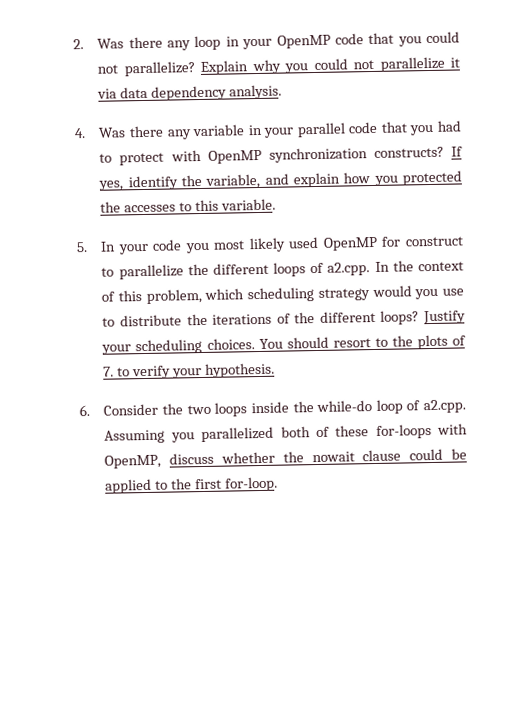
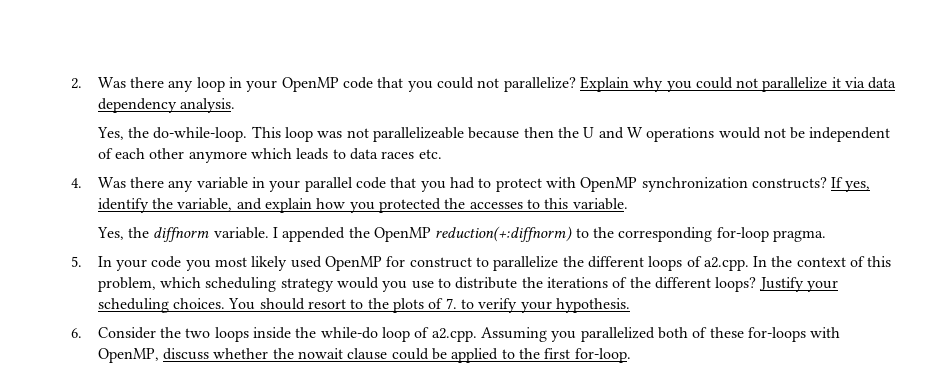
+ Yes, the do-while-loop. This loop was not parallelizeable because then the U and W operations would not be independent of each other anymore which leads to data races etc.
+ Yes, the diffnorm variable. I appended the OpenMP reduction(+:diffnorm) to the corresponding for-loop pragma.

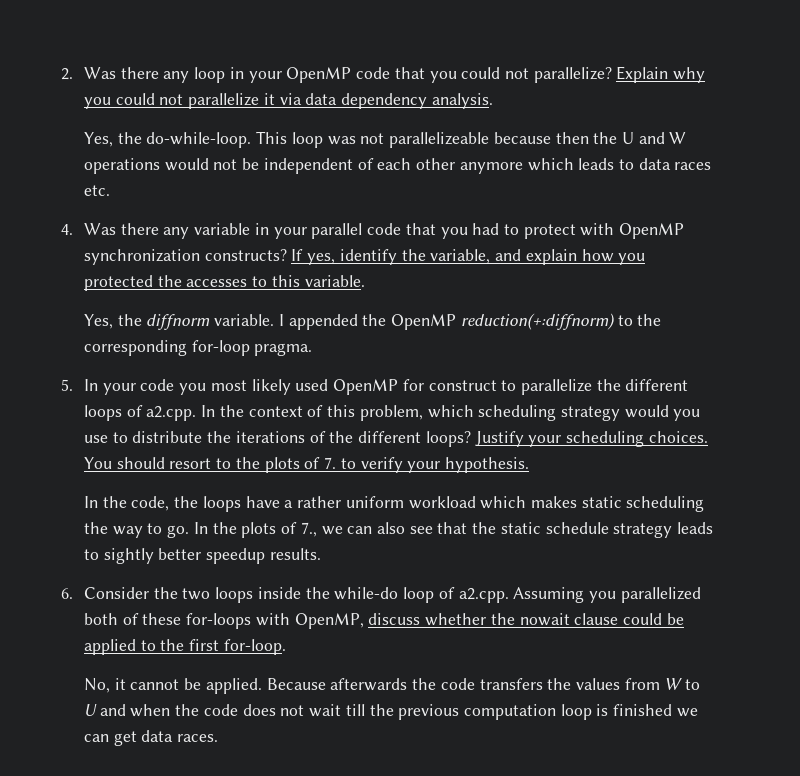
+ In the code, the loops have a rather uniform workload which makes static scheduling the way to go. In the plots of 7., we can also see that the static schedule strategy leads to sightly better speedup results.
+ No, it cannot be applied. Because afterwards the code transfers the values from W to U and when the code does not wait till the previous computation loop is finished we can get data races.

